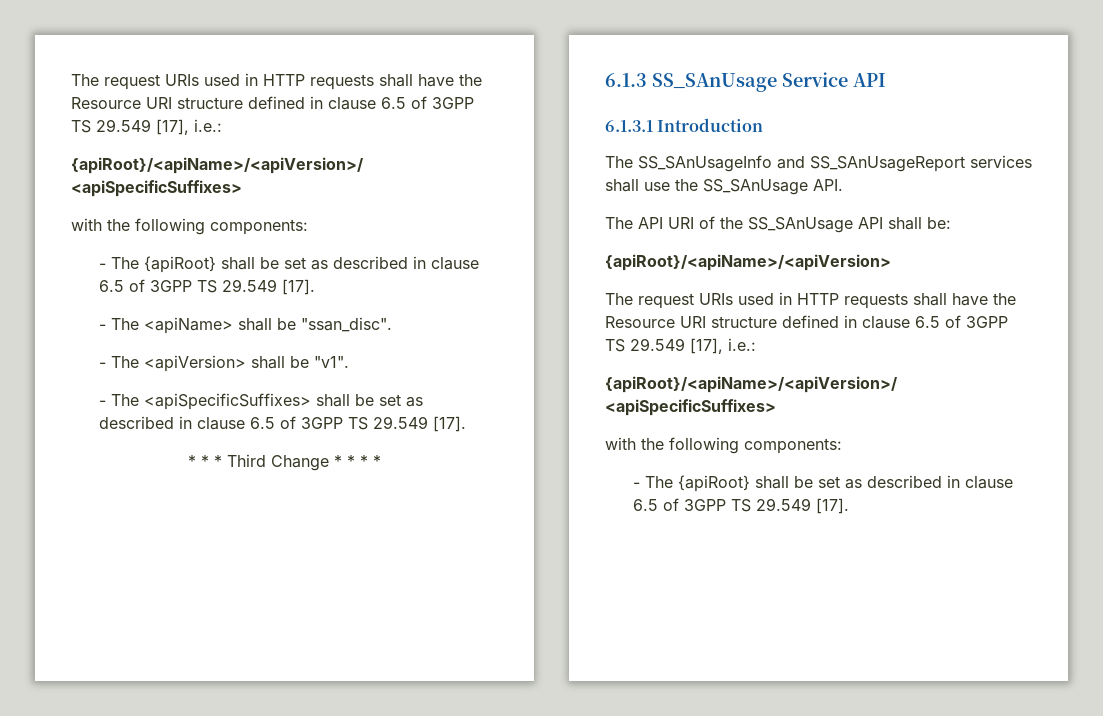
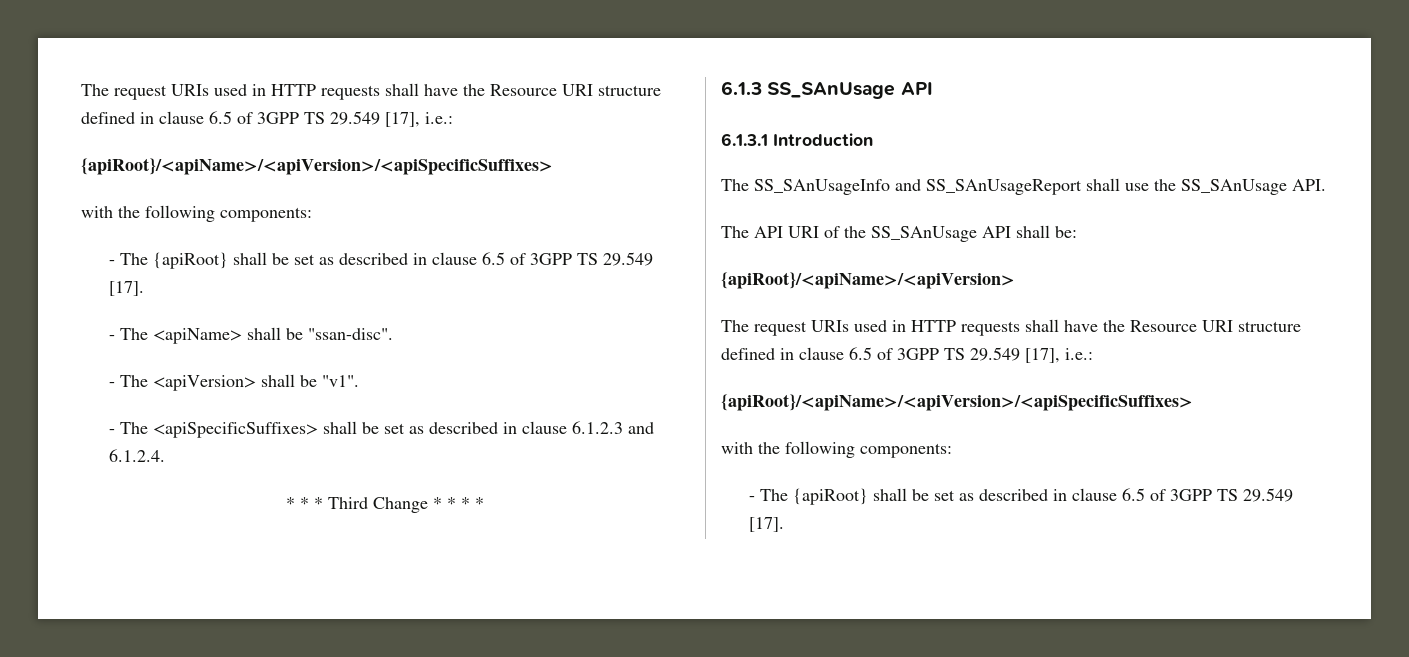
- - The <apiName> shall be "ssan_disc".
+ - The <apiName> shall be "ssan-disc".
- - The <apiSpecificSuffixes> shall be set as described in clause 6.5 of 3GPP TS 29.549 [17].
+ - The <apiSpecificSuffixes> shall be set as described in clause 6.1.2.3 and 6.1.2.4.
- 6.1.3 SS_SAnUsage Service API
+ 6.1.3 SS_SAnUsage API
- The SS_SAnUsageInfo and SS_SAnUsageReport services shall use the SS_SAnUsage API.
+ The SS_SAnUsageInfo and SS_SAnUsageReport shall use the SS_SAnUsage API.

